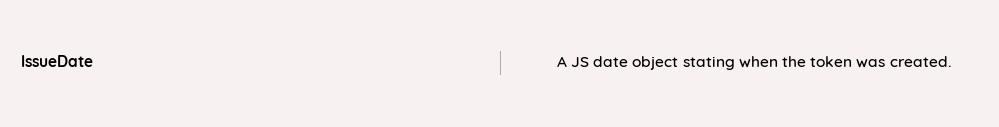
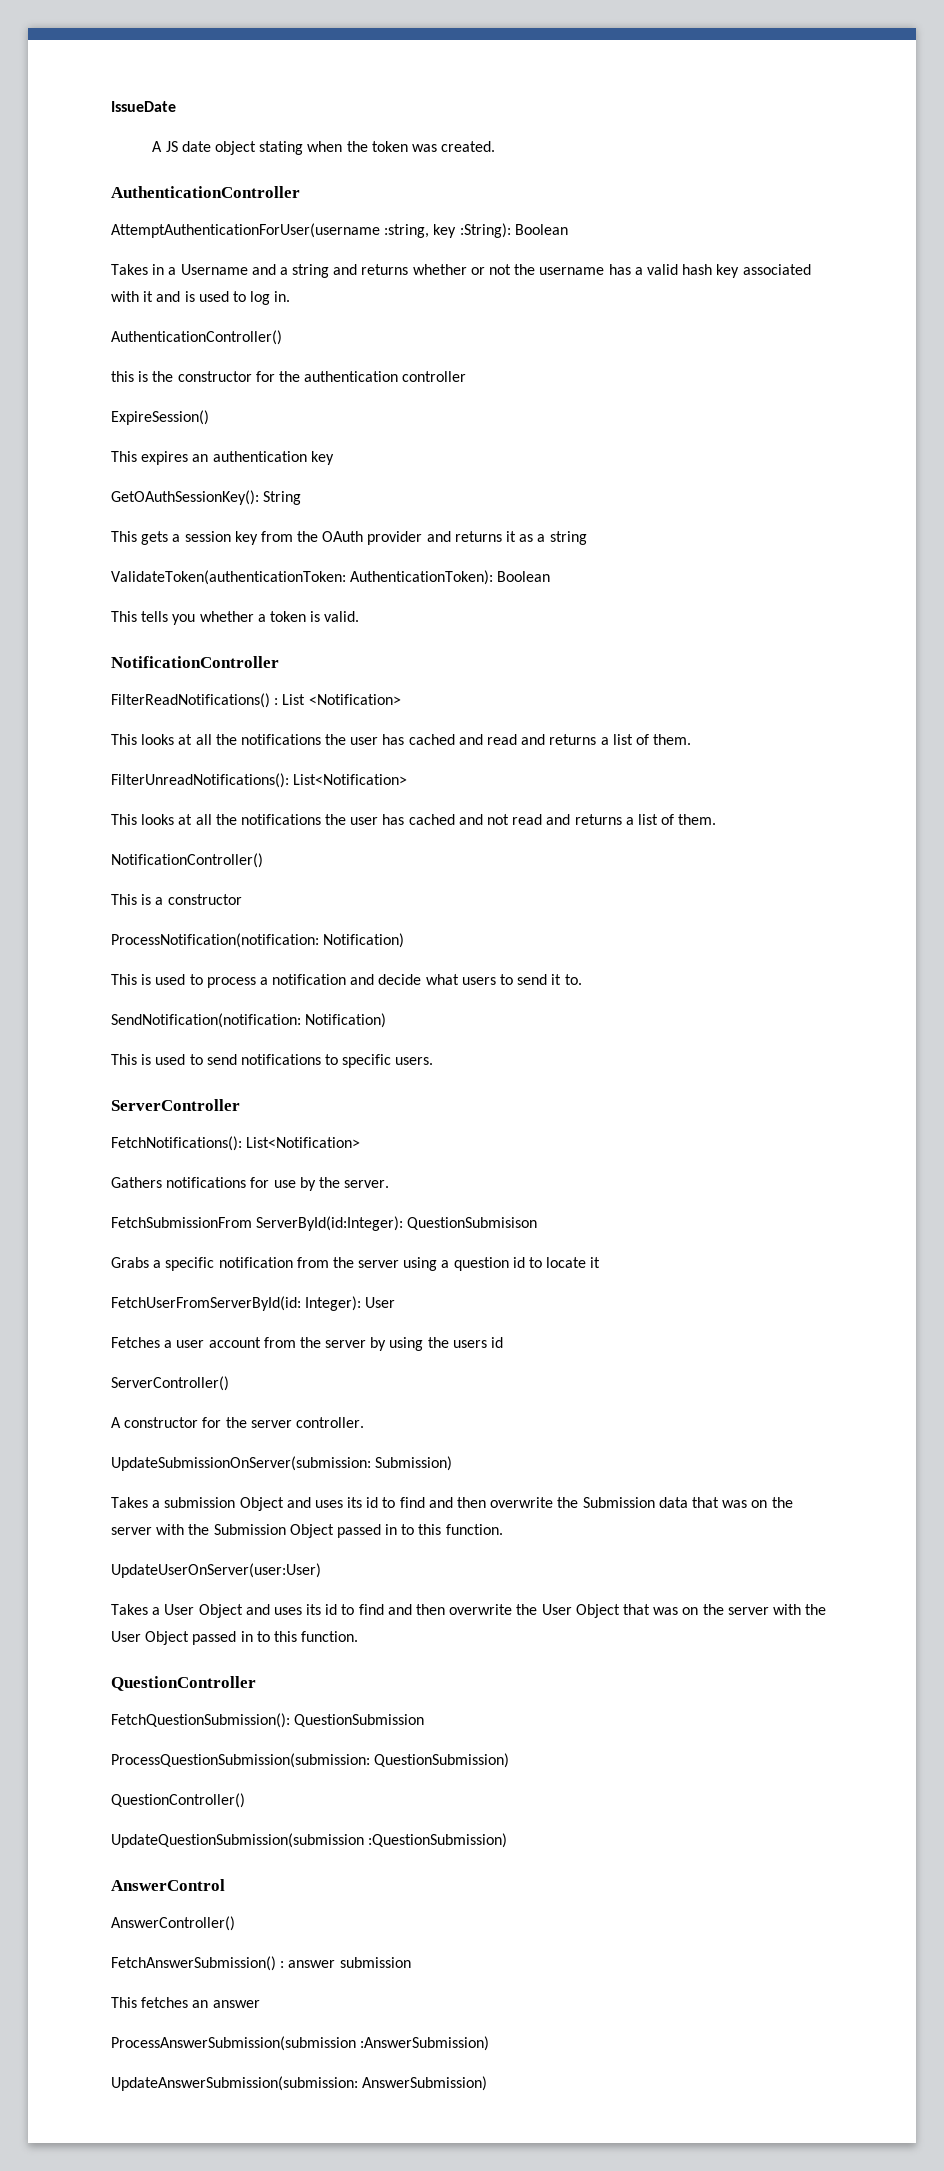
+ AuthenticationController
+ AttemptAuthenticationForUser(username :string, key :String): Boolean
+ Takes in a Username and a string and returns whether or not the username has a valid hash key associated with it and is used to log in.
+ AuthenticationController()
+ this is the constructor for the authentication controller
+ ExpireSession()
+ This expires an authentication key
+ GetOAuthSessionKey(): String
+ This gets a session key from the OAuth provider and returns it as a string
+ ValidateToken(authenticationToken: AuthenticationToken): Boolean
+ This tells you whether a token is valid.
+ NotificationController
+ FilterReadNotifications() : List <Notification>
+ This looks at all the notifications the user has cached and read and returns a list of them.
+ FilterUnreadNotifications(): List<Notification>
+ This looks at all the notifications the user has cached and not read and returns a list of them.
+ NotificationController()
+ This is a constructor
+ ProcessNotification(notification: Notification)
+ This is used to process a notification and decide what users to send it to.
+ SendNotification(notification: Notification)
+ This is used to send notifications to specific users.
+ ServerController
+ FetchNotifications(): List<Notification>
+ Gathers notifications for use by the server.
+ FetchSubmissionFrom ServerById(id:Integer): QuestionSubmisison
+ Grabs a specific notification from the server using a question id to locate it
+ FetchUserFromServerById(id: Integer): User
+ Fetches a user account from the server by using the users id
+ ServerController()
+ A constructor for the server controller.
+ UpdateSubmissionOnServer(submission: Submission)
+ Takes a submission Object and uses its id to find and then overwrite the Submission data that was on the server with the Submission Object passed in to this function.
+ UpdateUserOnServer(user:User)
+ Takes a User Object and uses its id to find and then overwrite the User Object that was on the server with the User Object passed in to this function.
+ QuestionController
+ FetchQuestionSubmission(): QuestionSubmission
+ ProcessQuestionSubmission(submission: QuestionSubmission)
+ QuestionController()
+ UpdateQuestionSubmission(submission :QuestionSubmission)
+ AnswerControl
+ AnswerController()
+ FetchAnswerSubmission() : answer submission
+ This fetches an answer
+ ProcessAnswerSubmission(submission :AnswerSubmission)
+ UpdateAnswerSubmission(submission: AnswerSubmission)

